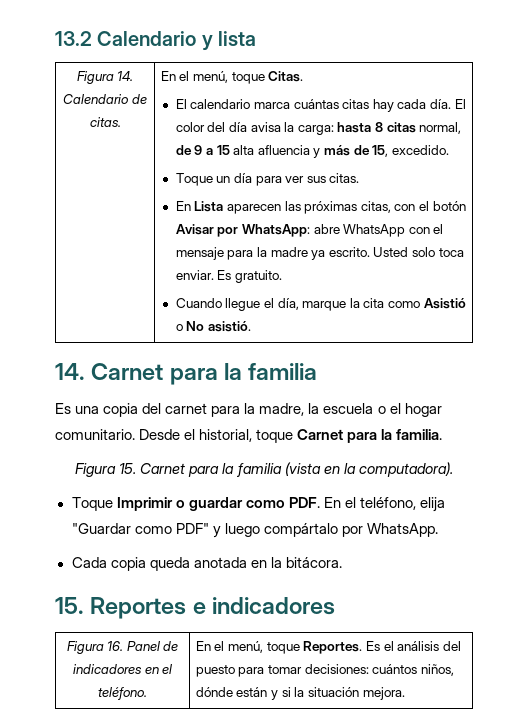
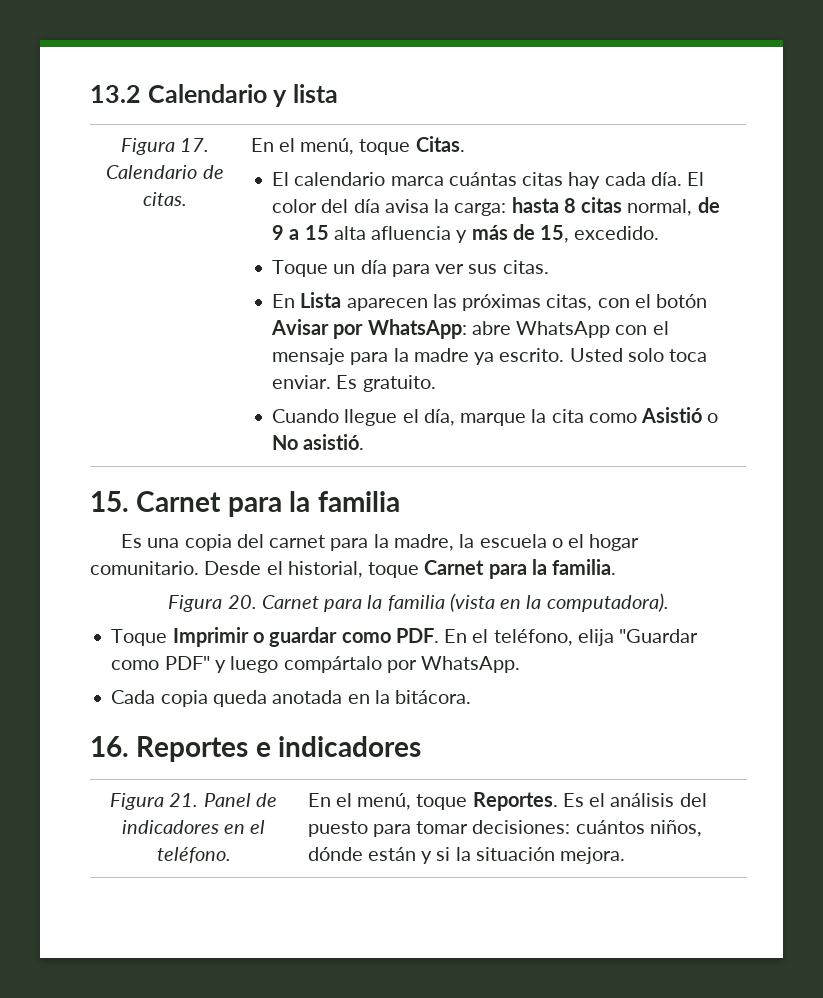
- Figura 14. Calendario de citas.
+ Figura 17. Calendario de citas.
- 14. Carnet para la familia
+ 15. Carnet para la familia
- Figura 15. Carnet para la familia (vista en la computadora).
+ Figura 20. Carnet para la familia (vista en la computadora).
- 15. Reportes e indicadores
+ 16. Reportes e indicadores
- Figura 16. Panel de indicadores en el teléfono. | En el menú, toque Reportes. Es el análisis del puesto para tomar decisiones: cuántos niños, dónde están y si la situación mejora.
+ Figura 21. Panel de indicadores en el teléfono. | En el menú, toque Reportes. Es el análisis del puesto para tomar decisiones: cuántos niños, dónde están y si la situación mejora.

